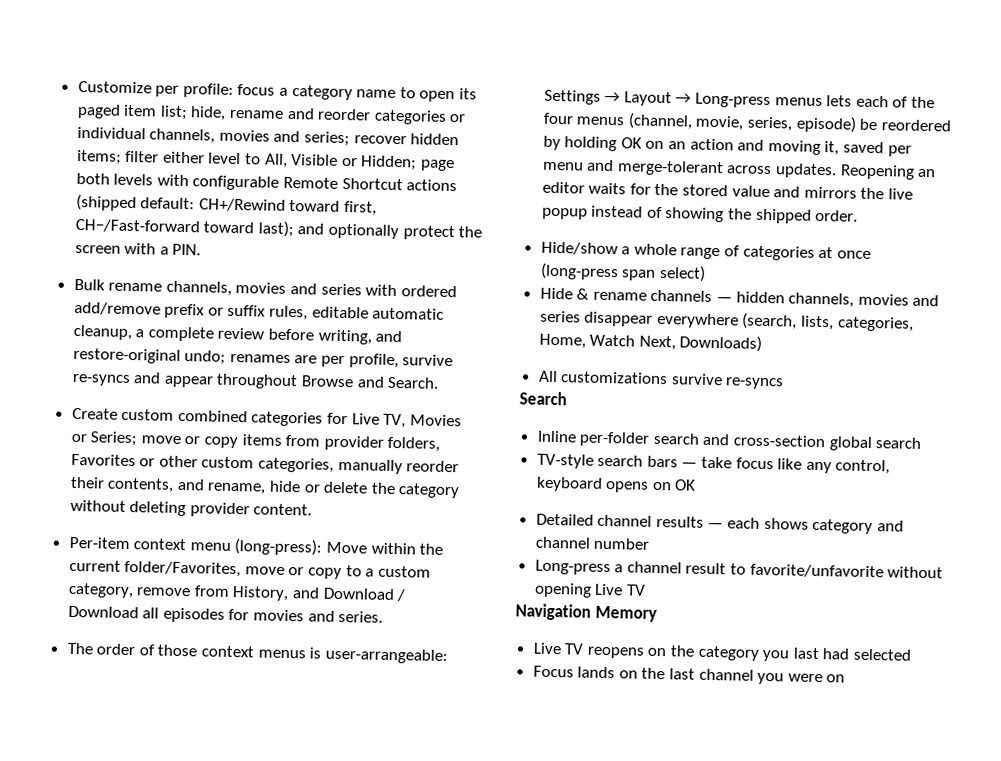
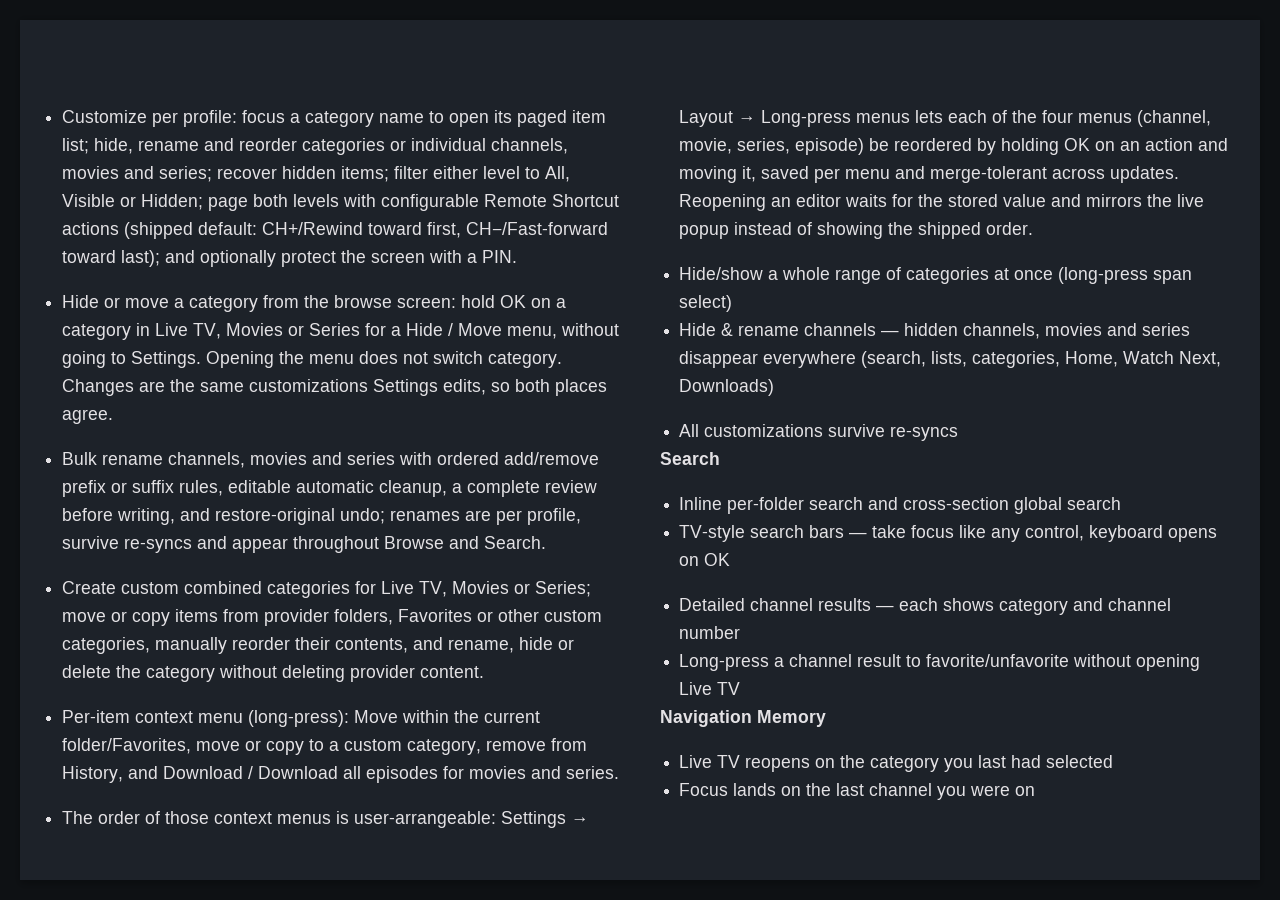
+ Hide or move a category from the browse screen: hold OK on a category in Live TV, Movies or Series for a Hide / Move menu, without going to Settings. Opening the menu does not switch category. Changes are the same customizations Settings edits, so both places agree.

